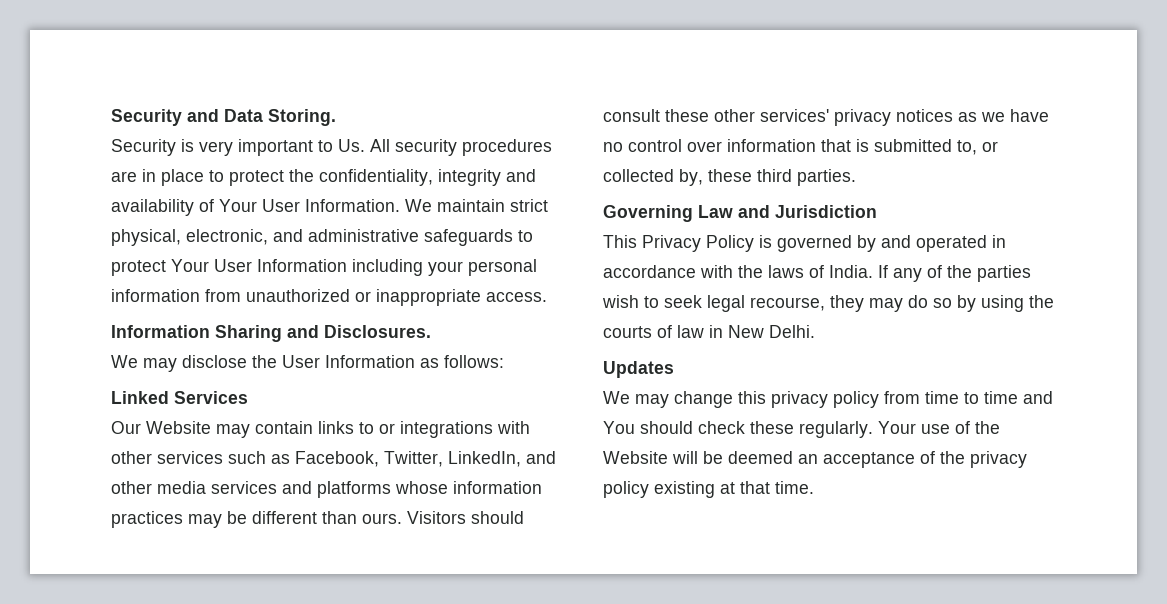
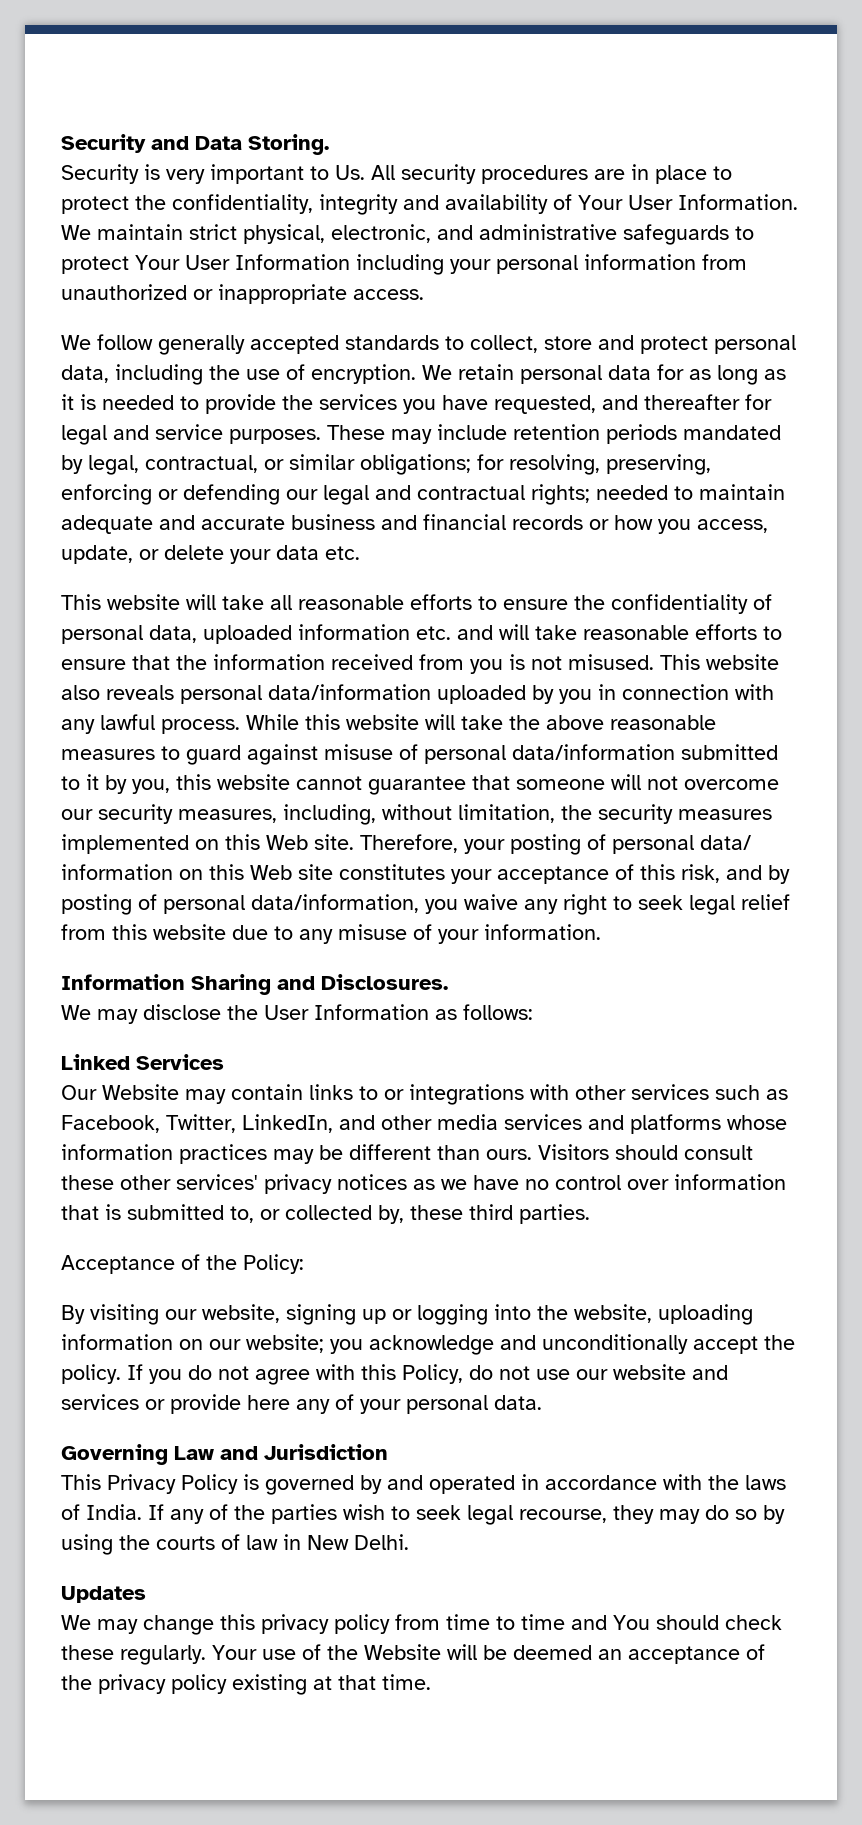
+ We follow generally accepted standards to collect, store and protect personal data, including the use of encryption. We retain personal data for as long as it is needed to provide the services you have requested, and thereafter for legal and service purposes. These may include retention periods mandated by legal, contractual, or similar obligations; for resolving, preserving, enforcing or defending our legal and contractual rights; needed to maintain adequate and accurate business and financial records or how you access, update, or delete your data etc.
+ This website will take all reasonable efforts to ensure the confidentiality of personal data, uploaded information etc. and will take reasonable efforts to ensure that the information received from you is not misused. This website also reveals personal data/information uploaded by you in connection with any lawful process. While this website will take the above reasonable measures to guard against misuse of personal data/information submitted to it by you, this website cannot guarantee that someone will not overcome our security measures, including, without limitation, the security measures implemented on this Web site. Therefore, your posting of personal data/ information on this Web site constitutes your acceptance of this risk, and by posting of personal data/information, you waive any right to seek legal relief from this website due to any misuse of your information.
+ Acceptance of the Policy:
+ By visiting our website, signing up or logging into the website, uploading information on our website; you acknowledge and unconditionally accept the policy. If you do not agree with this Policy, do not use our website and services or provide here any of your personal data.

